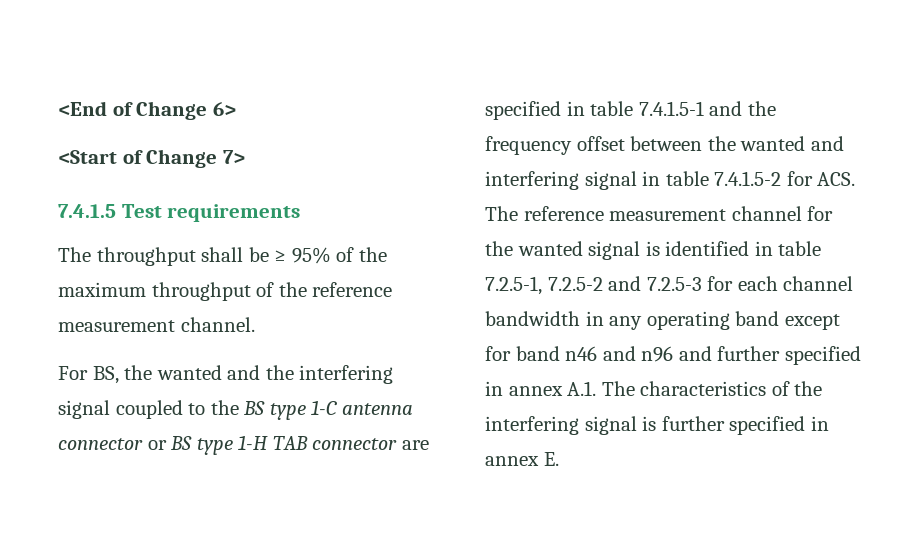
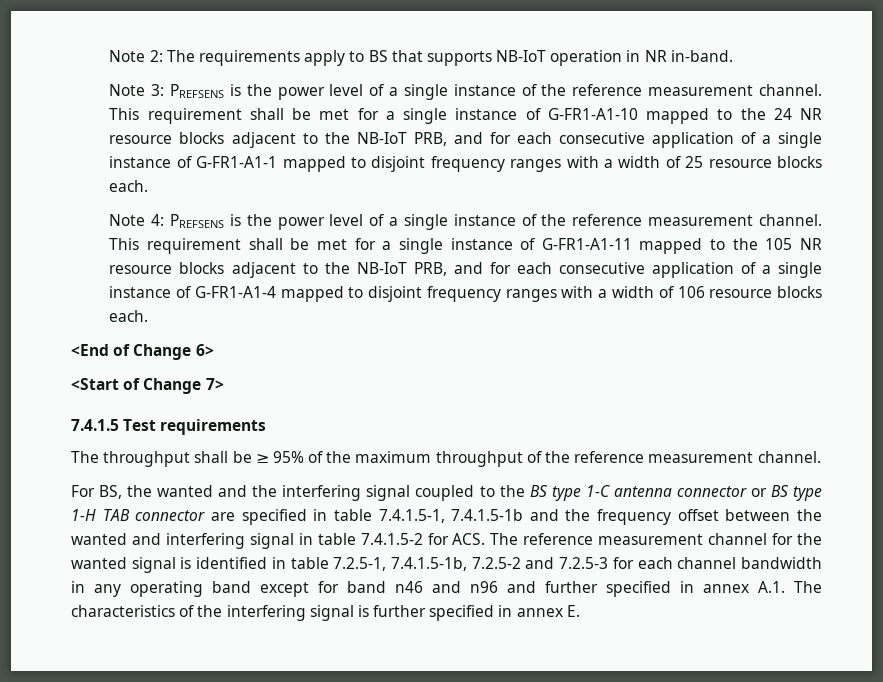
+ Note 2: The requirements apply to BS that supports NB-IoT operation in NR in-band.
+ Note 3: PREFSENS is the power level of a single instance of the reference measurement channel. This requirement shall be met for a single instance of G-FR1-A1-10 mapped to the 24 NR resource blocks adjacent to the NB-IoT PRB, and for each consecutive application of a single instance of G-FR1-A1-1 mapped to disjoint frequency ranges with a width of 25 resource blocks each.
+ Note 4: PREFSENS is the power level of a single instance of the reference measurement channel. This requirement shall be met for a single instance of G-FR1-A1-11 mapped to the 105 NR resource blocks adjacent to the NB-IoT PRB, and for each consecutive application of a single instance of G-FR1-A1-4 mapped to disjoint frequency ranges with a width of 106 resource blocks each.
- For BS, the wanted and the interfering signal coupled to the BS type 1-C antenna connector or BS type 1-H TAB connector are specified in table 7.4.1.5-1 and the frequency offset between the wanted and interfering signal in table 7.4.1.5-2 for ACS. The reference measurement channel for the wanted signal is identified in table 7.2.5-1, 7.2.5-2 and 7.2.5-3 for each channel bandwidth in any operating band except for band n46 and n96 and further specified in annex A.1. The characteristics of the interfering signal is further specified in annex E.
+ For BS, the wanted and the interfering signal coupled to the BS type 1-C antenna connector or BS type 1-H TAB connector are specified in table 7.4.1.5-1, 7.4.1.5-1b and the frequency offset between the wanted and interfering signal in table 7.4.1.5-2 for ACS. The reference measurement channel for the wanted signal is identified in table 7.2.5-1, 7.4.1.5-1b, 7.2.5-2 and 7.2.5-3 for each channel bandwidth in any operating band except for band n46 and n96 and further specified in annex A.1. The characteristics of the interfering signal is further specified in annex E.

